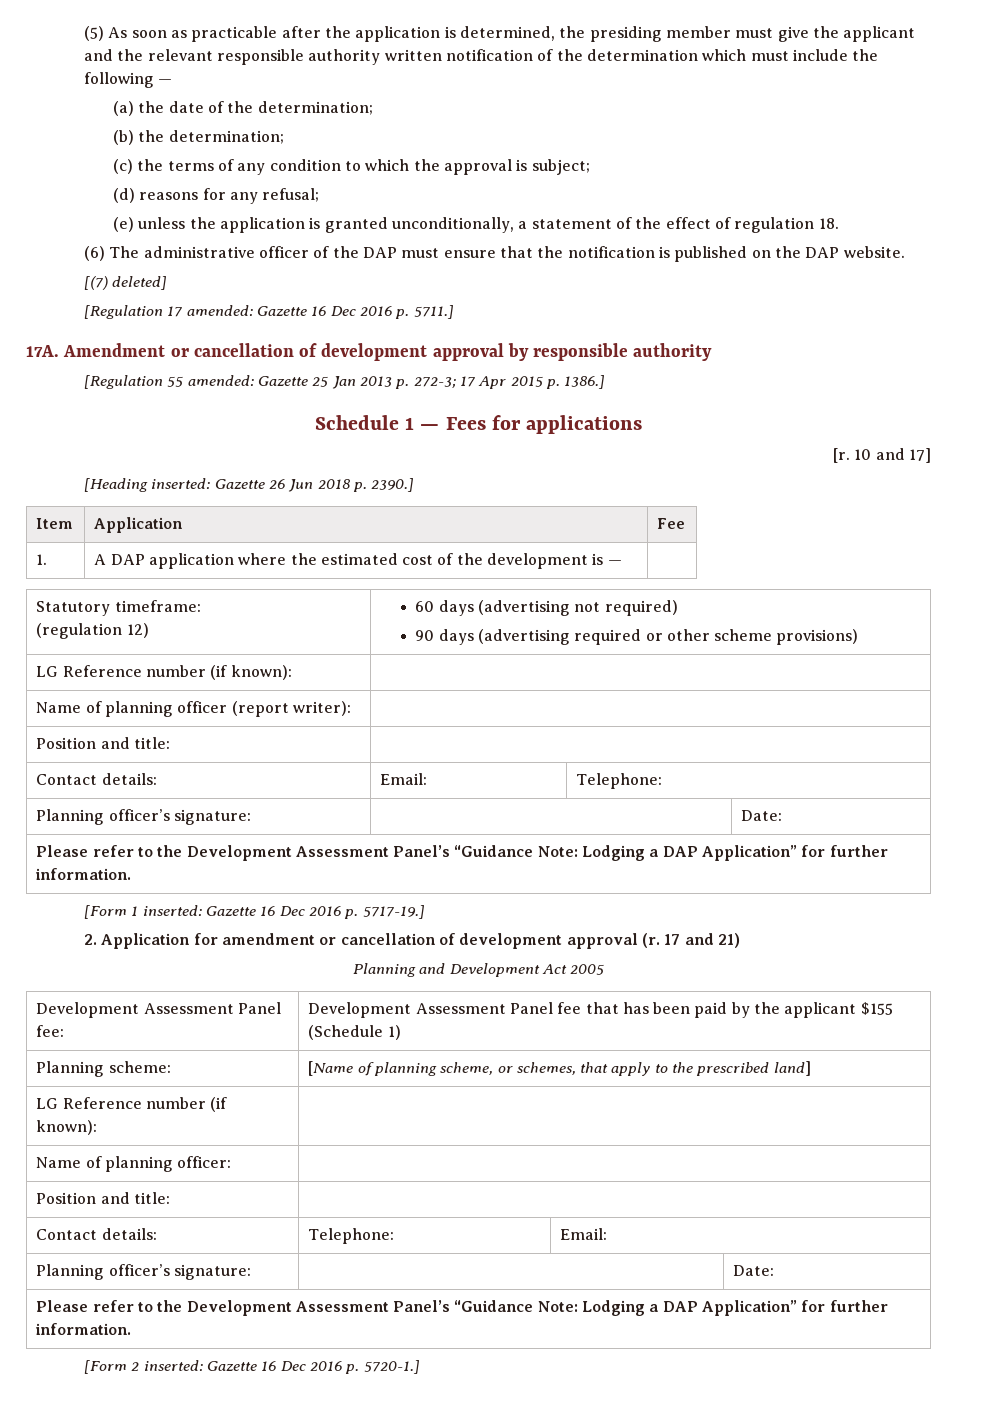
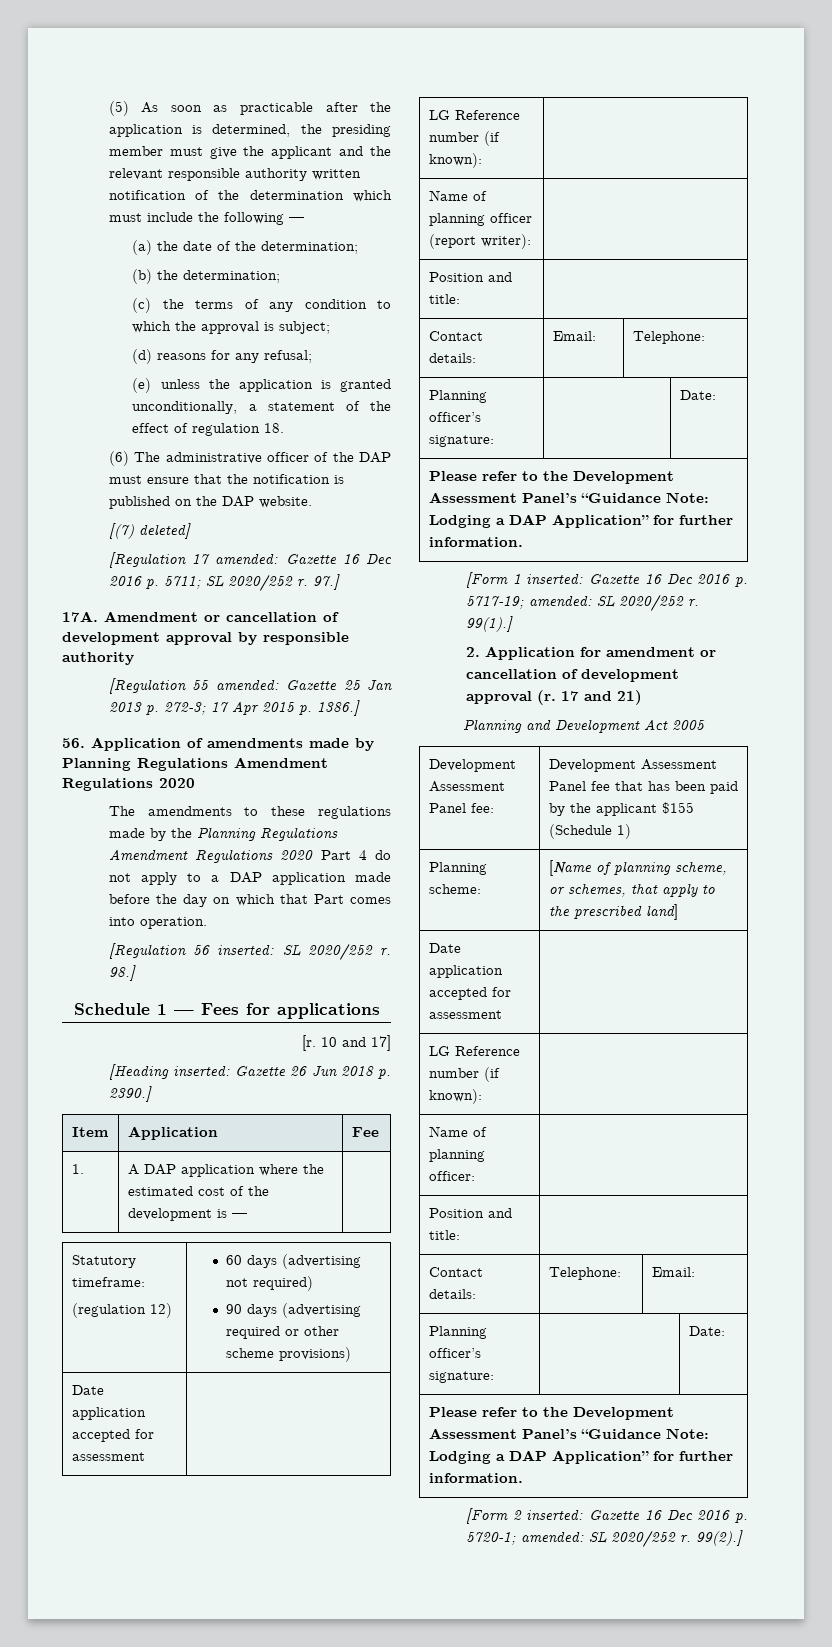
- [Regulation 17 amended: Gazette 16 Dec 2016 p. 5711.]
+ [Regulation 17 amended: Gazette 16 Dec 2016 p. 5711; SL 2020/252 r. 97.]
+ 56. Application of amendments made by Planning Regulations Amendment Regulations 2020
+ The amendments to these regulations made by the Planning Regulations Amendment Regulations 2020 Part 4 do not apply to a DAP application made before the day on which that Part comes into operation.
+ [Regulation 56 inserted: SL 2020/252 r. 98.]
  Statutory timeframe:
  (regulation 12) | 60 days (advertising not required)
  90 days (advertising required or other scheme provisions)
+ Date application accepted for assessment |
- [Form 1 inserted: Gazette 16 Dec 2016 p. 5717-19.]
+ [Form 1 inserted: Gazette 16 Dec 2016 p. 5717-19; amended: SL 2020/252 r. 99(1).]
  Planning scheme: | [Name of planning scheme, or schemes, that apply to the prescribed land]
+ Date application accepted for assessment |
- [Form 2 inserted: Gazette 16 Dec 2016 p. 5720-1.]
+ [Form 2 inserted: Gazette 16 Dec 2016 p. 5720-1; amended: SL 2020/252 r. 99(2).]

